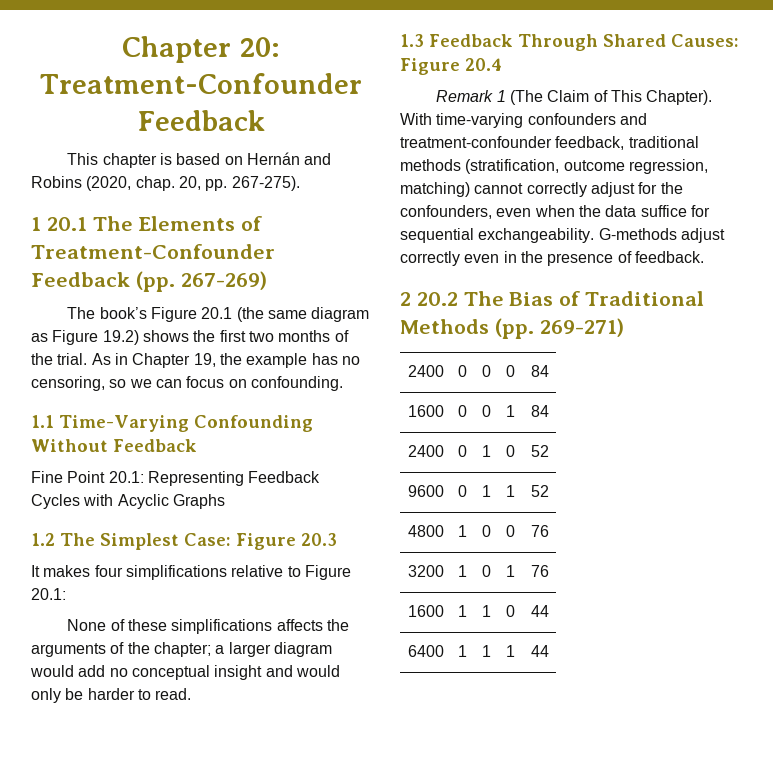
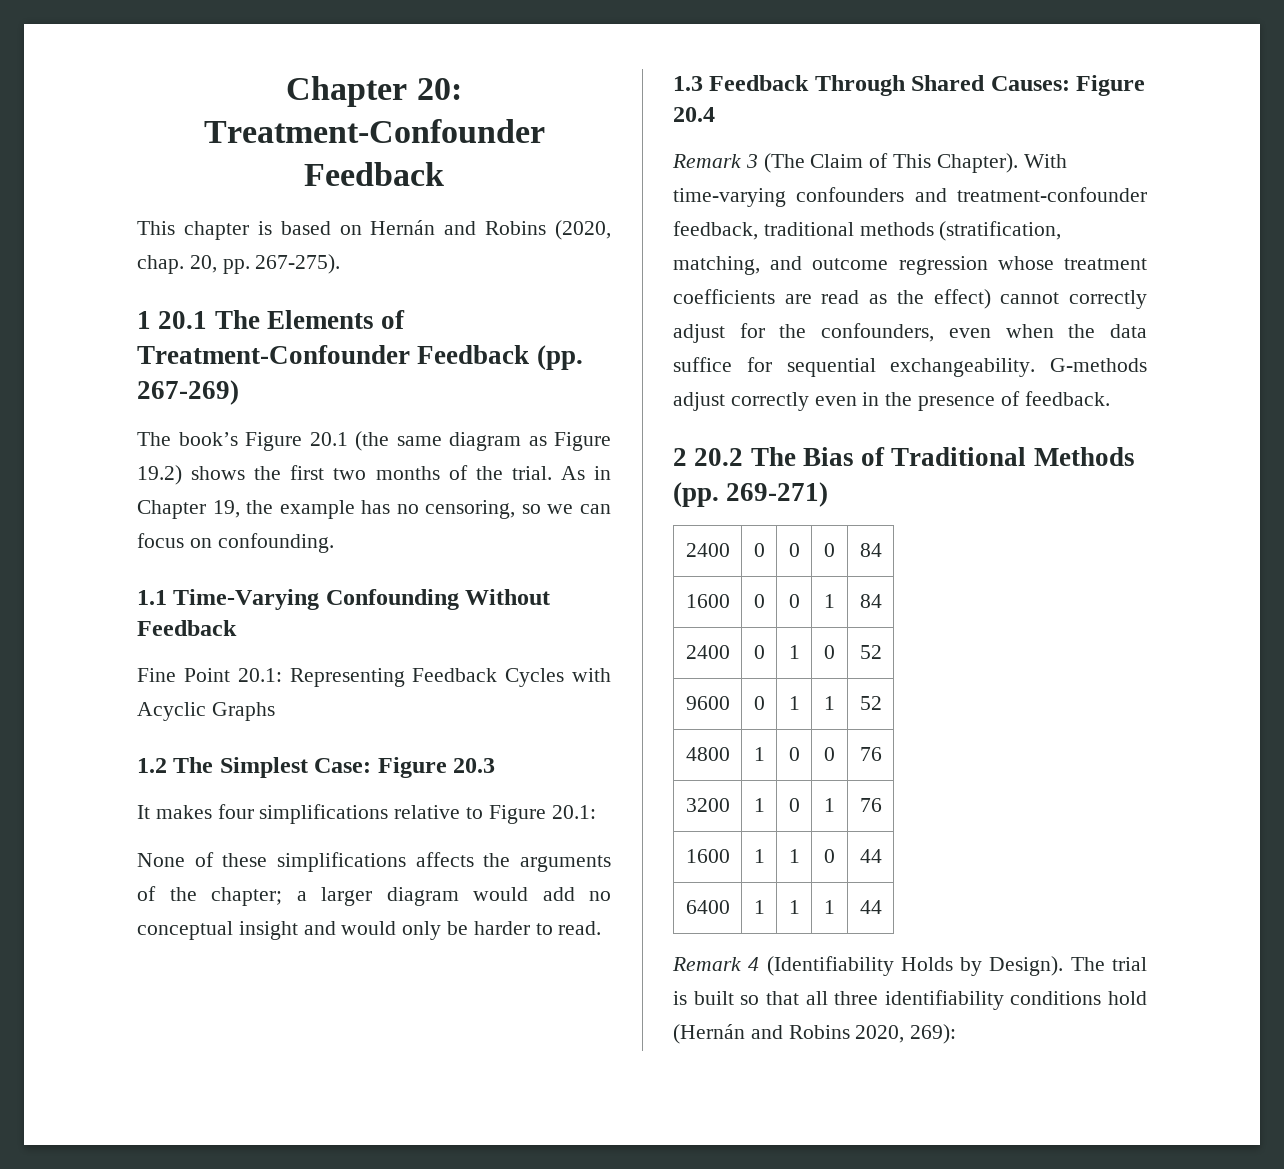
- Remark 1 (The Claim of This Chapter).
+ Remark 3 (The Claim of This Chapter).
- With time-varying confounders and treatment-confounder feedback, traditional methods (stratification, outcome regression, matching) cannot correctly adjust for the confounders, even when the data suffice for sequential exchangeability.
+ With time-varying confounders and treatment-confounder feedback, traditional methods (stratification, matching, and outcome regression whose treatment coefficients are read as the effect) cannot correctly adjust for the confounders, even when the data suffice for sequential exchangeability.
+ Remark 4 (Identifiability Holds by Design). The trial is built so that all three identifiability conditions hold (Hernán and Robins 2020, 269):

